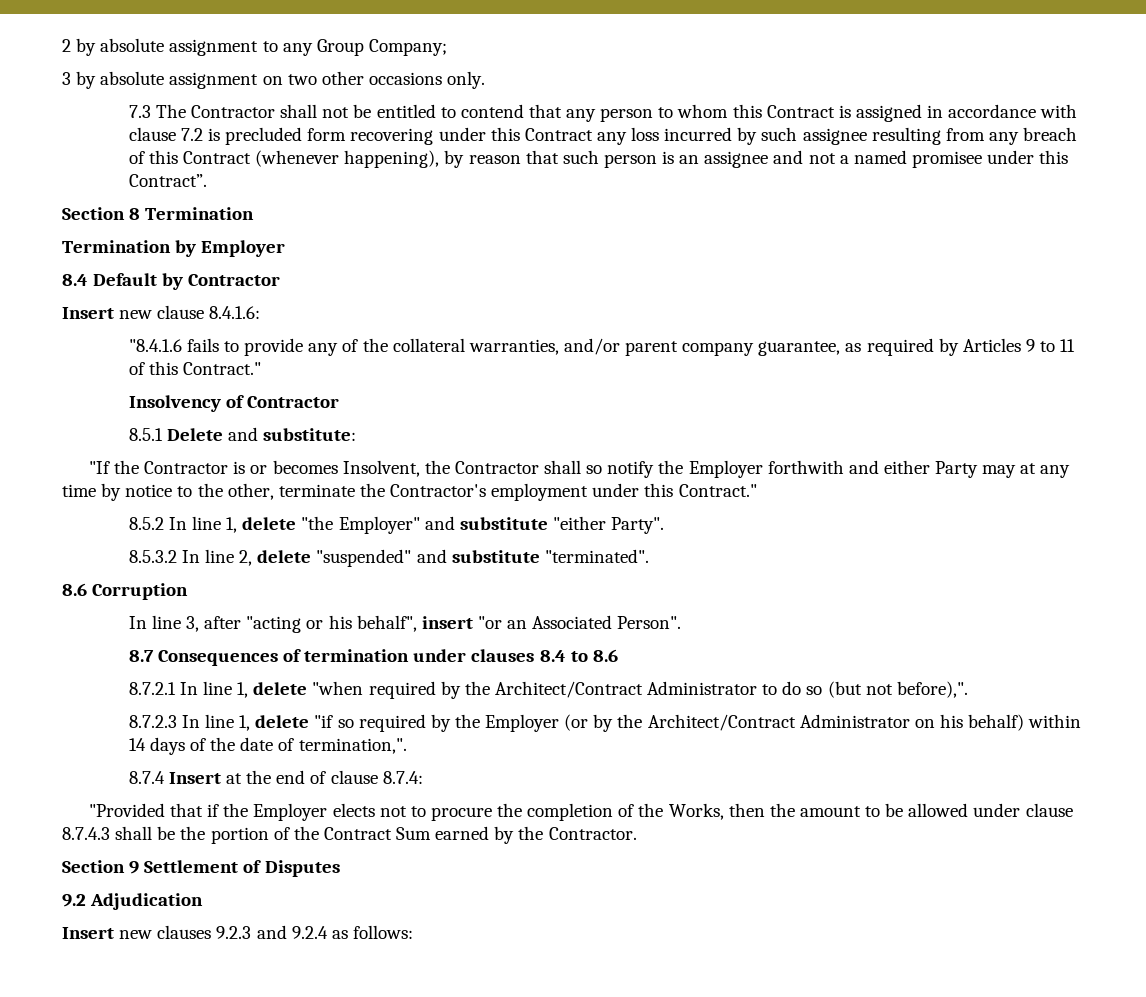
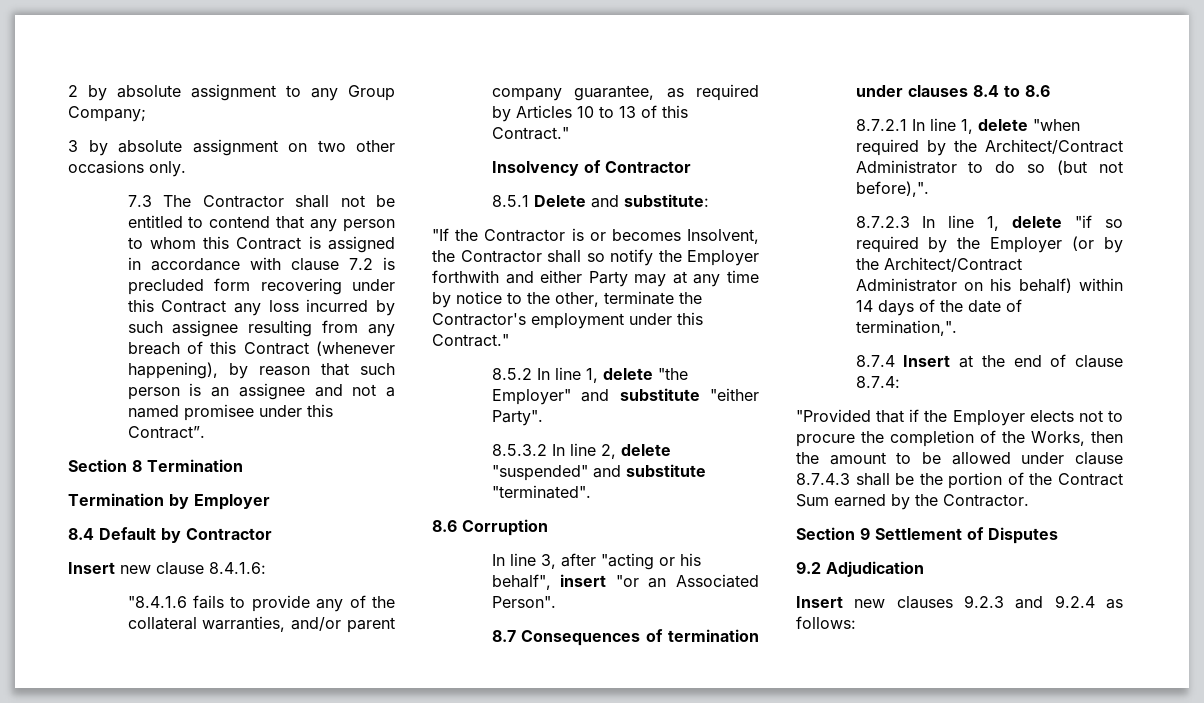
- "8.4.1.6 fails to provide any of the collateral warranties, and/or parent company guarantee, as required by Articles 9 to 11 of this Contract."
+ "8.4.1.6 fails to provide any of the collateral warranties, and/or parent company guarantee, as required by Articles 10 to 13 of this Contract."

